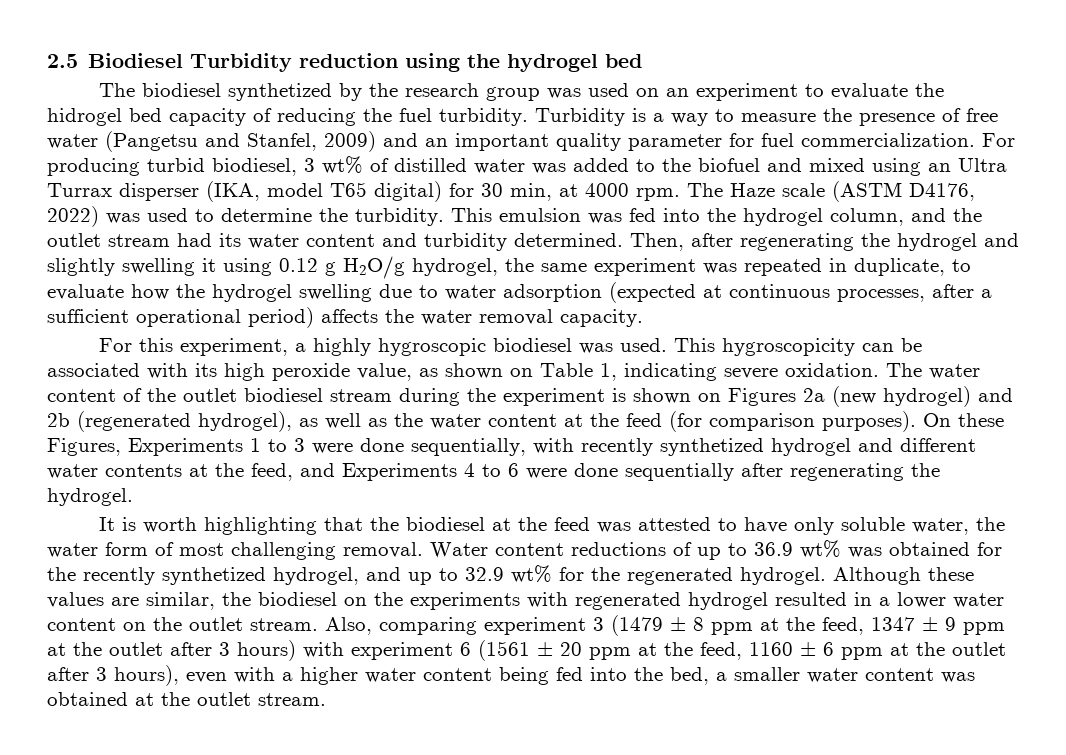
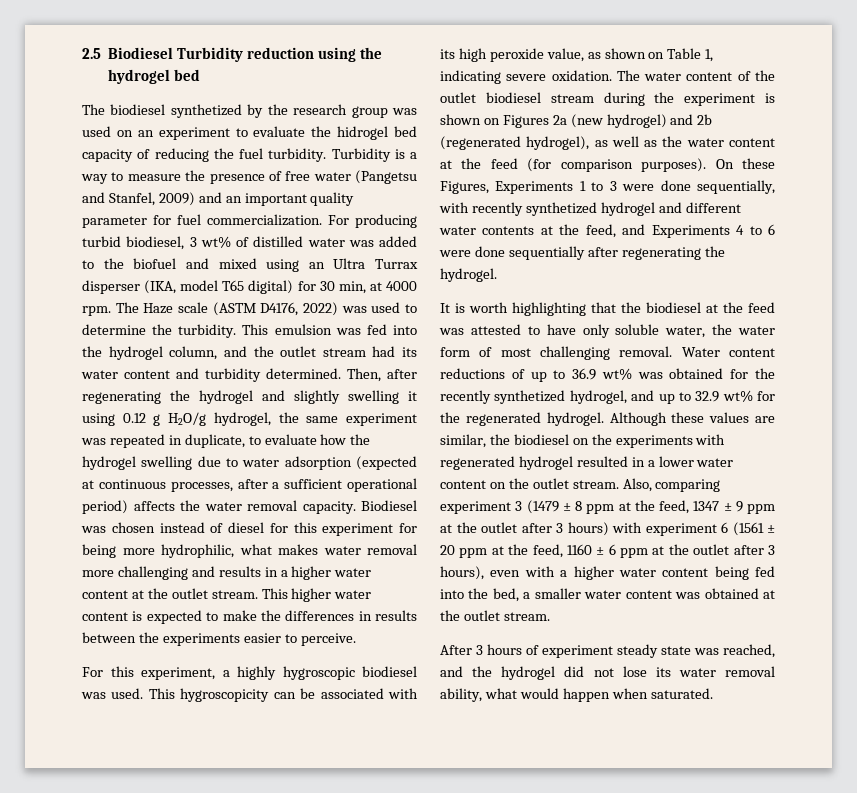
+ Biodiesel was chosen instead of diesel for this experiment for being more hydrophilic, what makes water removal more challenging and results in a higher water content at the outlet stream. This higher water content is expected to make the differences in results between the experiments easier to perceive.
+ After 3 hours of experiment steady state was reached, and the hydrogel did not lose its water removal ability, what would happen when saturated.

